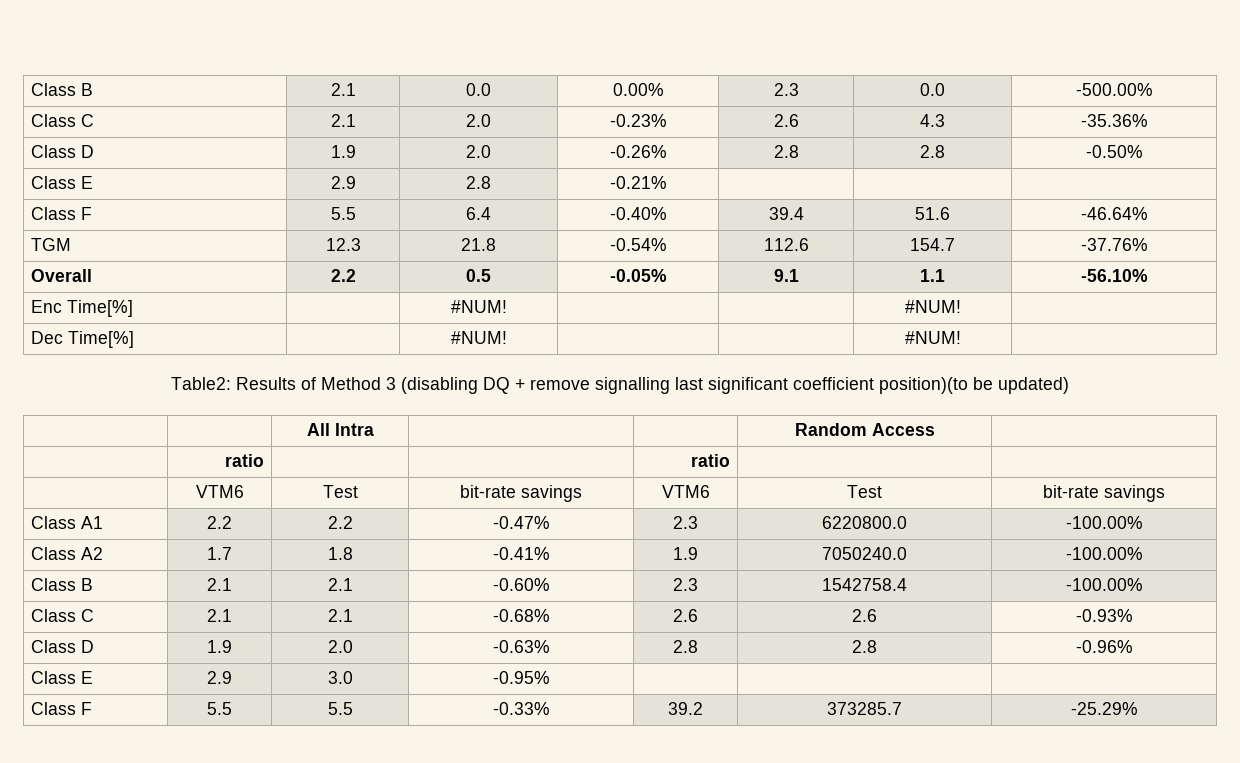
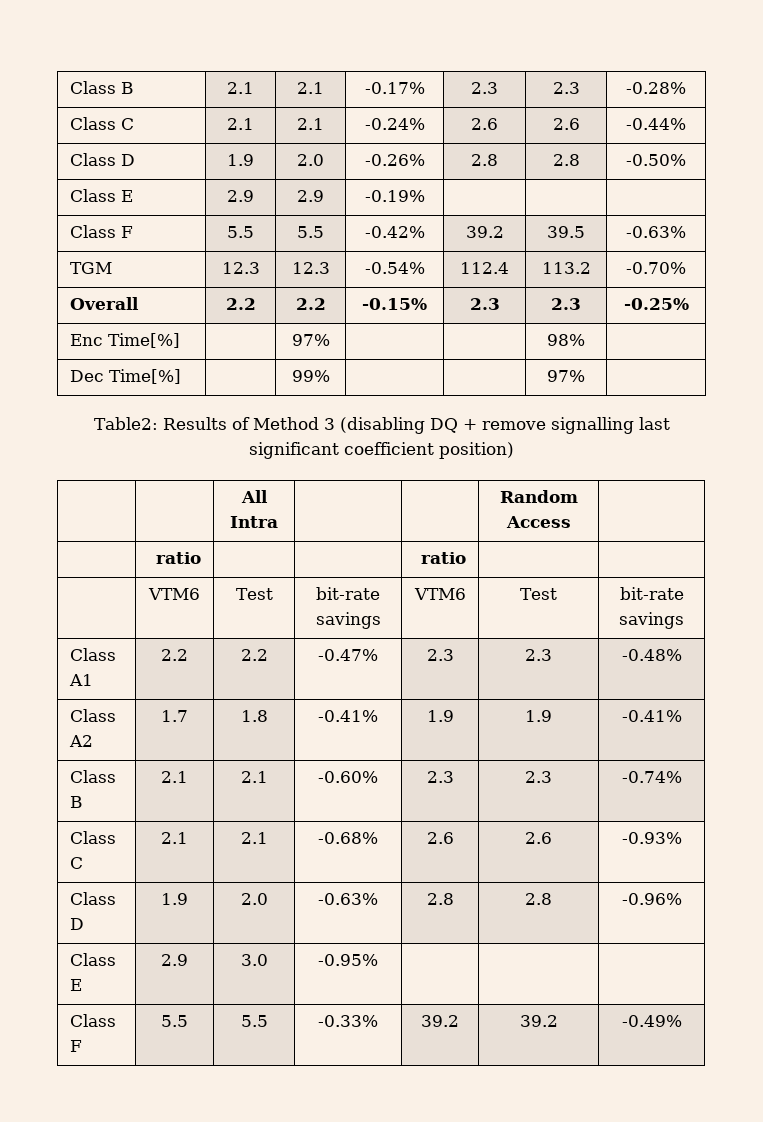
- Class B | 2.1 | 0.0 | 0.00% | 2.3 | 0.0 | -500.00%
- Class C | 2.1 | 2.0 | -0.23% | 2.6 | 4.3 | -35.36%
+ Class B | 2.1 | 2.1 | -0.17% | 2.3 | 2.3 | -0.28%
+ Class C | 2.1 | 2.1 | -0.24% | 2.6 | 2.6 | -0.44%
- Class E | 2.9 | 2.8 | -0.21% | | |
- Class F | 5.5 | 6.4 | -0.40% | 39.4 | 51.6 | -46.64%
+ Class E | 2.9 | 2.9 | -0.19% | | |
+ Class F | 5.5 | 5.5 | -0.42% | 39.2 | 39.5 | -0.63%
- TGM | 12.3 | 21.8 | -0.54% | 112.6 | 154.7 | -37.76%
+ TGM | 12.3 | 12.3 | -0.54% | 112.4 | 113.2 | -0.70%
- Overall | 2.2 | 0.5 | -0.05% | 9.1 | 1.1 | -56.10%
+ Overall | 2.2 | 2.2 | -0.15% | 2.3 | 2.3 | -0.25%
- Enc Time[%] | | #NUM! | | | #NUM! |
+ Enc Time[%] | | 97% | | | 98% |
- Dec Time[%] | | #NUM! | | | #NUM! |
+ Dec Time[%] | | 99% | | | 97% |
- Table2: Results of Method 3 (disabling DQ + remove signalling last significant coefficient position)(to be updated)
+ Table2: Results of Method 3 (disabling DQ + remove signalling last significant coefficient position)
- Class A1 | 2.2 | 2.2 | -0.47% | 2.3 | 6220800.0 | -100.00%
+ Class A1 | 2.2 | 2.2 | -0.47% | 2.3 | 2.3 | -0.48%
- Class A2 | 1.7 | 1.8 | -0.41% | 1.9 | 7050240.0 | -100.00%
+ Class A2 | 1.7 | 1.8 | -0.41% | 1.9 | 1.9 | -0.41%
- Class B | 2.1 | 2.1 | -0.60% | 2.3 | 1542758.4 | -100.00%
+ Class B | 2.1 | 2.1 | -0.60% | 2.3 | 2.3 | -0.74%
- Class F | 5.5 | 5.5 | -0.33% | 39.2 | 373285.7 | -25.29%
+ Class F | 5.5 | 5.5 | -0.33% | 39.2 | 39.2 | -0.49%

